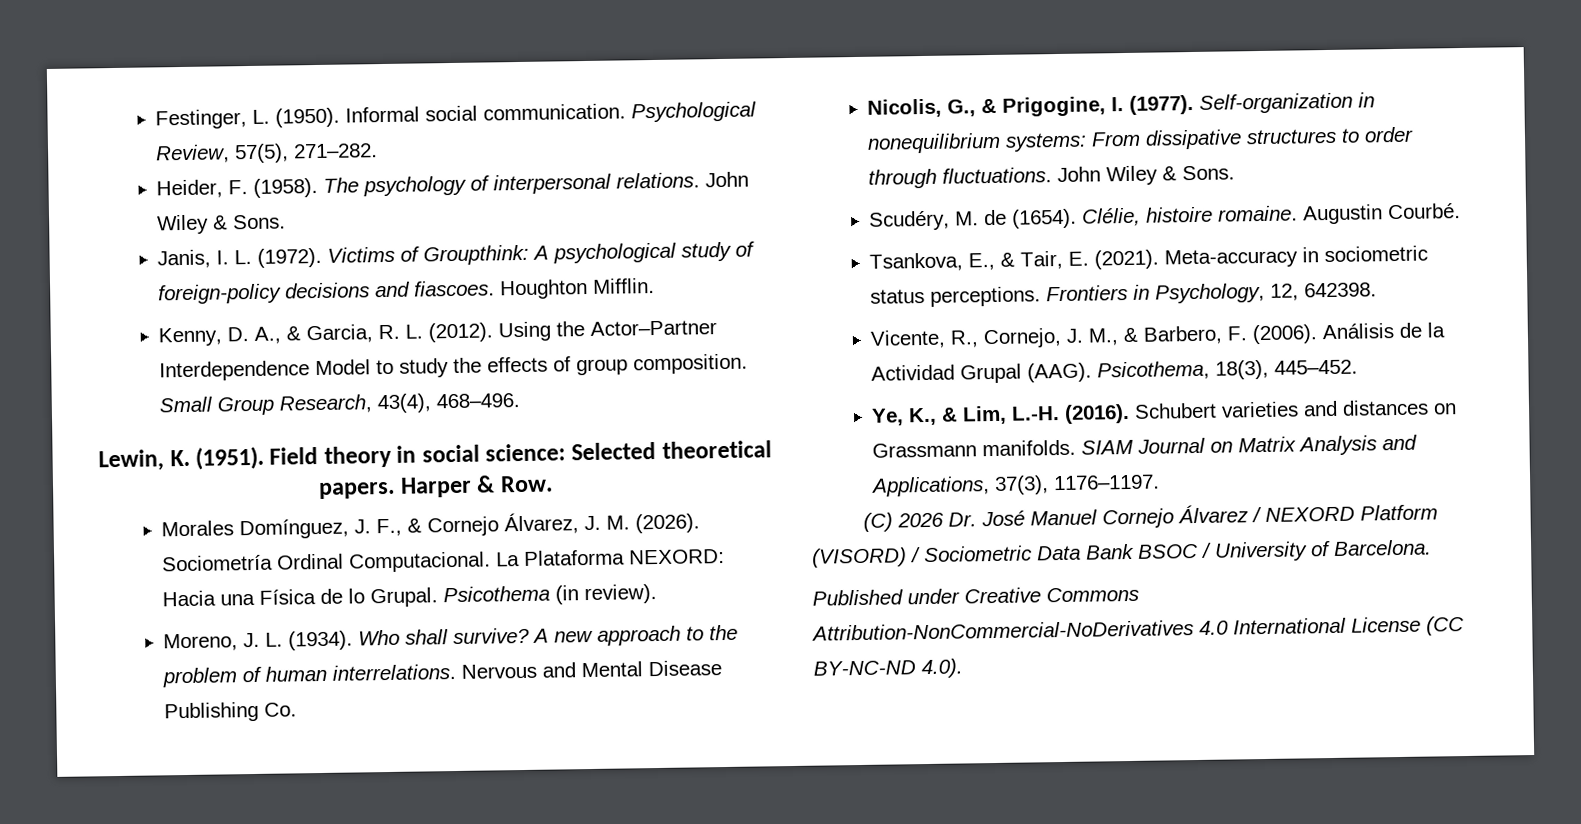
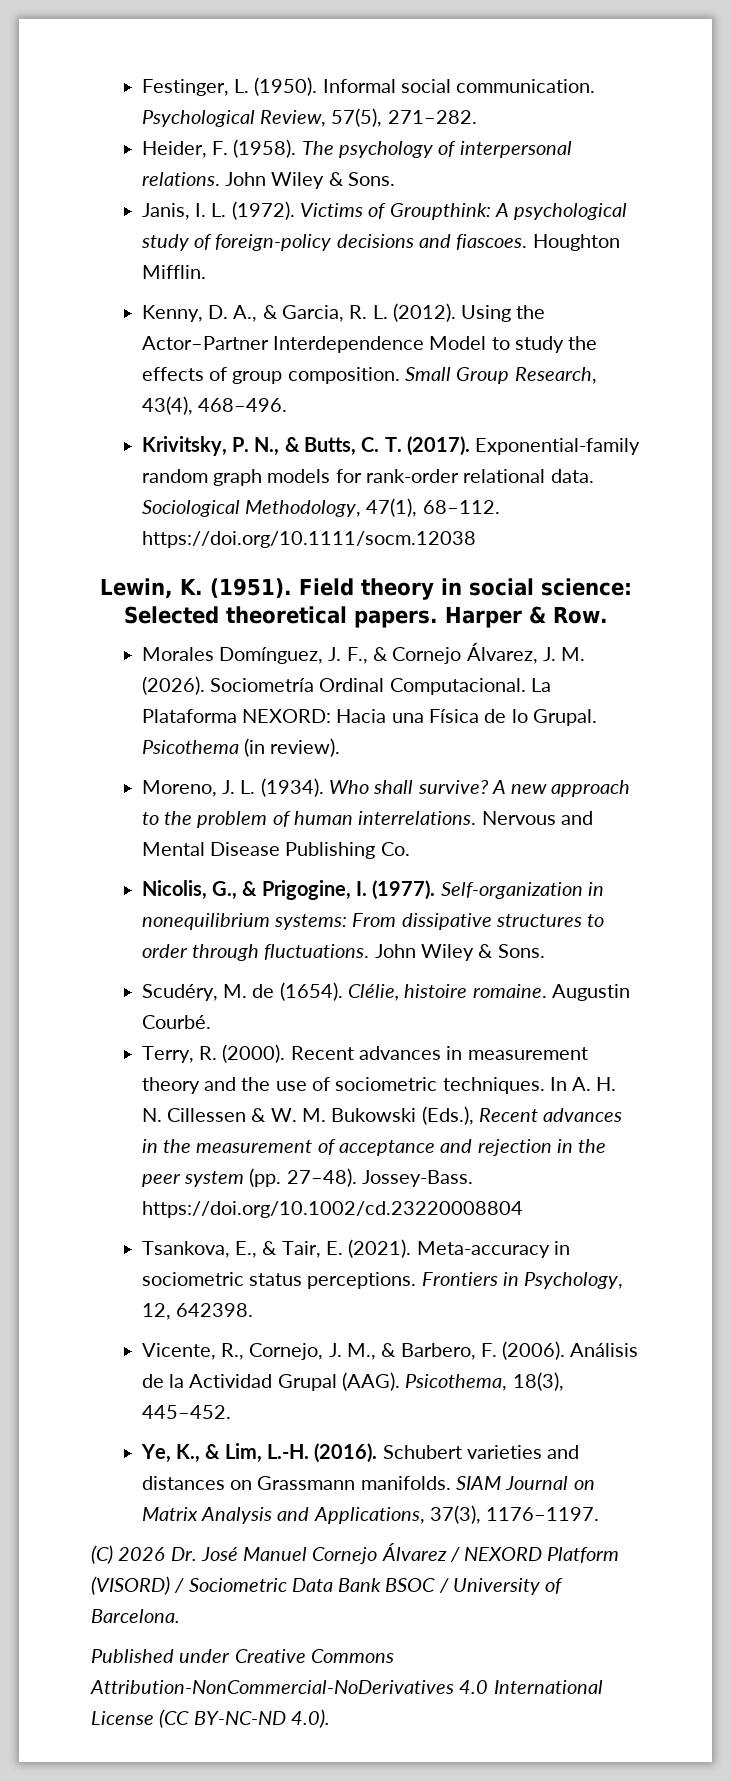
+ Krivitsky, P. N., & Butts, C. T. (2017). Exponential-family random graph models for rank-order relational data. Sociological Methodology, 47(1), 68–112. https://doi.org/10.1111/socm.12038
+ Terry, R. (2000). Recent advances in measurement theory and the use of sociometric techniques. In A. H. N. Cillessen & W. M. Bukowski (Eds.), Recent advances in the measurement of acceptance and rejection in the peer system (pp. 27–48). Jossey-Bass. https://doi.org/10.1002/cd.23220008804

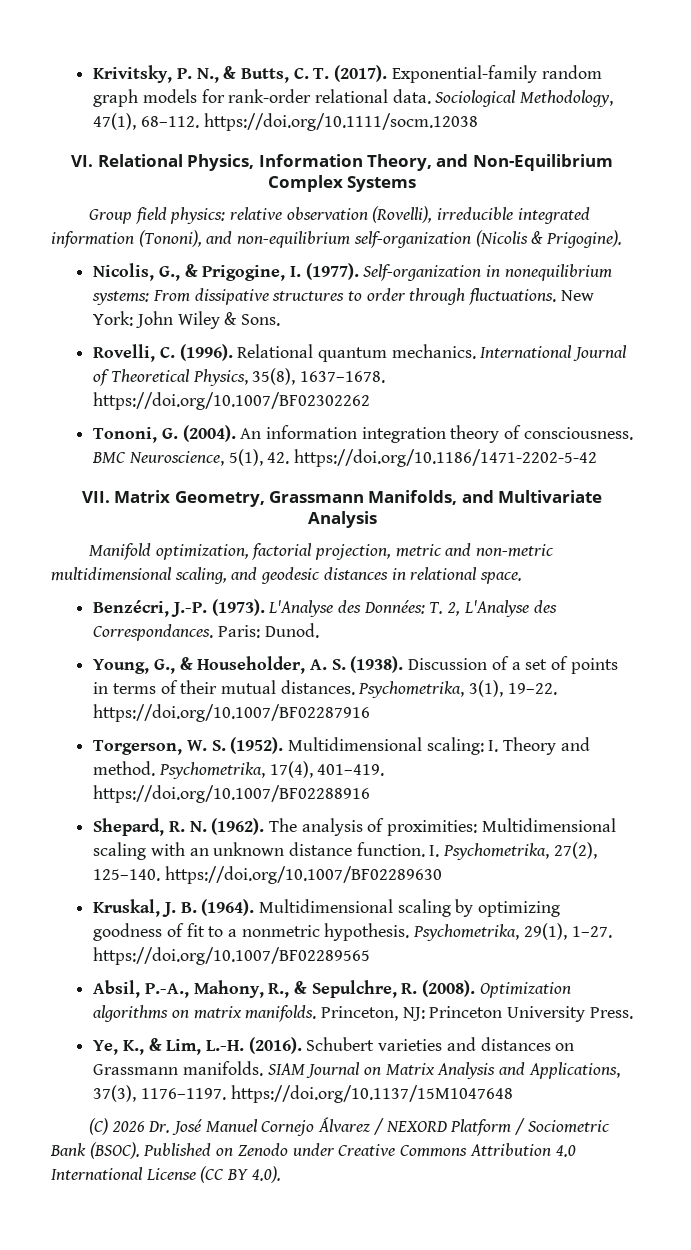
- Festinger, L. (1950). Informal social communication. Psychological Review, 57(5), 271–282.
- Heider, F. (1958). The psychology of interpersonal relations. John Wiley & Sons.
- Janis, I. L. (1972). Victims of Groupthink: A psychological study of foreign-policy decisions and fiascoes. Houghton Mifflin.
- Kenny, D. A., & Garcia, R. L. (2012). Using the Actor–Partner Interdependence Model to study the effects of group composition. Small Group Research, 43(4), 468–496.
- Lewin, K. (1951). Field theory in social science: Selected theoretical papers. Harper & Row.
- Morales Domínguez, J. F., & Cornejo Álvarez, J. M. (2026). Sociometría Ordinal Computacional. La Plataforma NEXORD: Hacia una Física de lo Grupal. Psicothema (in review).
- Moreno, J. L. (1934). Who shall survive? A new approach to the problem of human interrelations. Nervous and Mental Disease Publishing Co.
+ VI. Relational Physics, Information Theory, and Non-Equilibrium Complex Systems
+ Group field physics: relative observation (Rovelli), irreducible integrated information (Tononi), and non-equilibrium self-organization (Nicolis & Prigogine).
- Self-organization in nonequilibrium systems: From dissipative structures to order through fluctuations. John Wiley & Sons.
- Scudéry, M. de (1654). Clélie, histoire romaine. Augustin Courbé.
- Terry, R. (2000). Recent advances in measurement theory and the use of sociometric techniques. In A. H. N. Cillessen & W. M. Bukowski (Eds.), Recent advances in the measurement of acceptance and rejection in the peer system (pp. 27–48). Jossey-Bass. https://doi.org/10.1002/cd.23220008804
- Tsankova, E., & Tair, E. (2021). Meta-accuracy in sociometric status perceptions. Frontiers in Psychology, 12, 642398.
- Vicente, R., Cornejo, J. M., & Barbero, F. (2006). Análisis de la Actividad Grupal (AAG). Psicothema, 18(3), 445–452.
+ Self-organization in nonequilibrium systems: From dissipative structures to order through fluctuations. New York: John Wiley & Sons.
+ Rovelli, C. (1996). Relational quantum mechanics. International Journal of Theoretical Physics, 35(8), 1637–1678. https://doi.org/10.1007/BF02302262
+ Tononi, G. (2004). An information integration theory of consciousness. BMC Neuroscience, 5(1), 42. https://doi.org/10.1186/1471-2202-5-42
+ VII. Matrix Geometry, Grassmann Manifolds, and Multivariate Analysis
+ Manifold optimization, factorial projection, metric and non-metric multidimensional scaling, and geodesic distances in relational space.
+ Benzécri, J.-P. (1973). L'Analyse des Données: T. 2, L'Analyse des Correspondances. Paris: Dunod.
+ Young, G., & Householder, A. S. (1938). Discussion of a set of points in terms of their mutual distances. Psychometrika, 3(1), 19–22. https://doi.org/10.1007/BF02287916
+ Torgerson, W. S. (1952). Multidimensional scaling: I. Theory and method. Psychometrika, 17(4), 401–419. https://doi.org/10.1007/BF02288916
+ Shepard, R. N. (1962). The analysis of proximities: Multidimensional scaling with an unknown distance function. I. Psychometrika, 27(2), 125–140. https://doi.org/10.1007/BF02289630
+ Kruskal, J. B. (1964). Multidimensional scaling by optimizing goodness of fit to a nonmetric hypothesis. Psychometrika, 29(1), 1–27. https://doi.org/10.1007/BF02289565
+ Absil, P.-A., Mahony, R., & Sepulchre, R. (2008). Optimization algorithms on matrix manifolds. Princeton, NJ: Princeton University Press.
- SIAM Journal on Matrix Analysis and Applications, 37(3), 1176–1197.
+ SIAM Journal on Matrix Analysis and Applications, 37(3), 1176–1197. https://doi.org/10.1137/15M1047648
- (C) 2026 Dr. José Manuel Cornejo Álvarez / NEXORD Platform (VISORD) / Sociometric Data Bank BSOC / University of Barcelona.
- Published under Creative Commons Attribution-NonCommercial-NoDerivatives 4.0 International License (CC BY-NC-ND 4.0).
+ (C) 2026 Dr. José Manuel Cornejo Álvarez / NEXORD Platform / Sociometric Bank (BSOC). Published on Zenodo under Creative Commons Attribution 4.0 International License (CC BY 4.0).

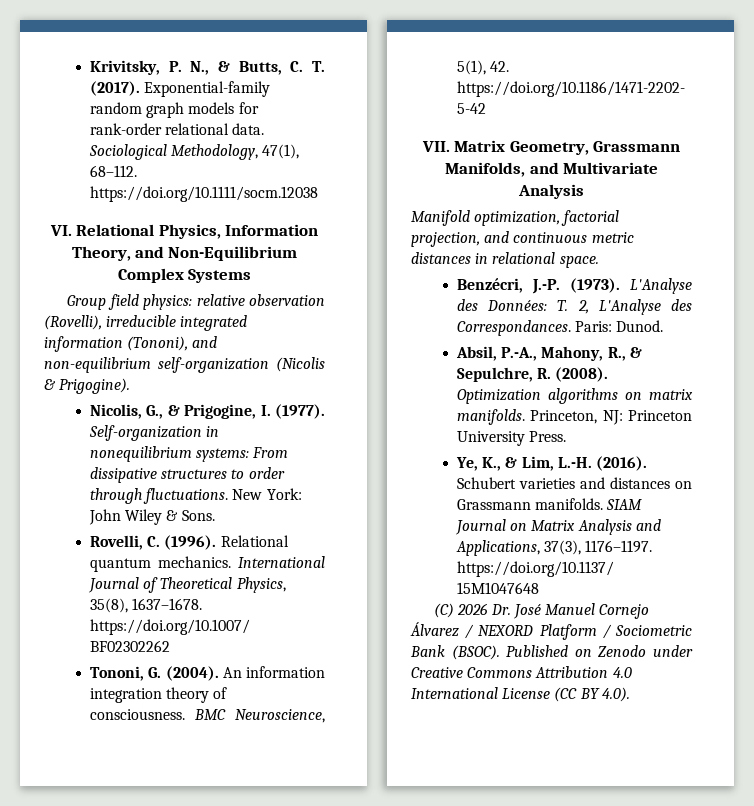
- Manifold optimization, factorial projection, metric and non-metric multidimensional scaling, and geodesic distances in relational space.
+ Manifold optimization, factorial projection, and continuous metric distances in relational space.
- Young, G., & Householder, A. S. (1938). Discussion of a set of points in terms of their mutual distances. Psychometrika, 3(1), 19–22. https://doi.org/10.1007/BF02287916
- Torgerson, W. S. (1952). Multidimensional scaling: I. Theory and method. Psychometrika, 17(4), 401–419. https://doi.org/10.1007/BF02288916
- Shepard, R. N. (1962). The analysis of proximities: Multidimensional scaling with an unknown distance function. I. Psychometrika, 27(2), 125–140. https://doi.org/10.1007/BF02289630
- Kruskal, J. B. (1964). Multidimensional scaling by optimizing goodness of fit to a nonmetric hypothesis. Psychometrika, 29(1), 1–27. https://doi.org/10.1007/BF02289565

